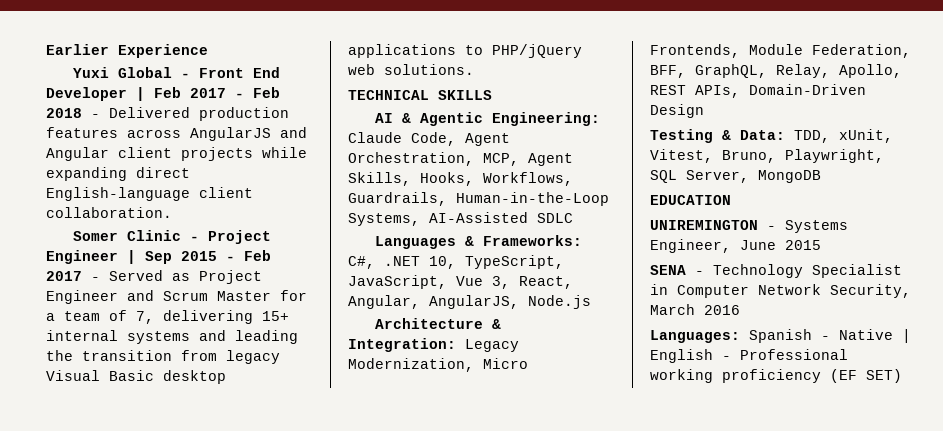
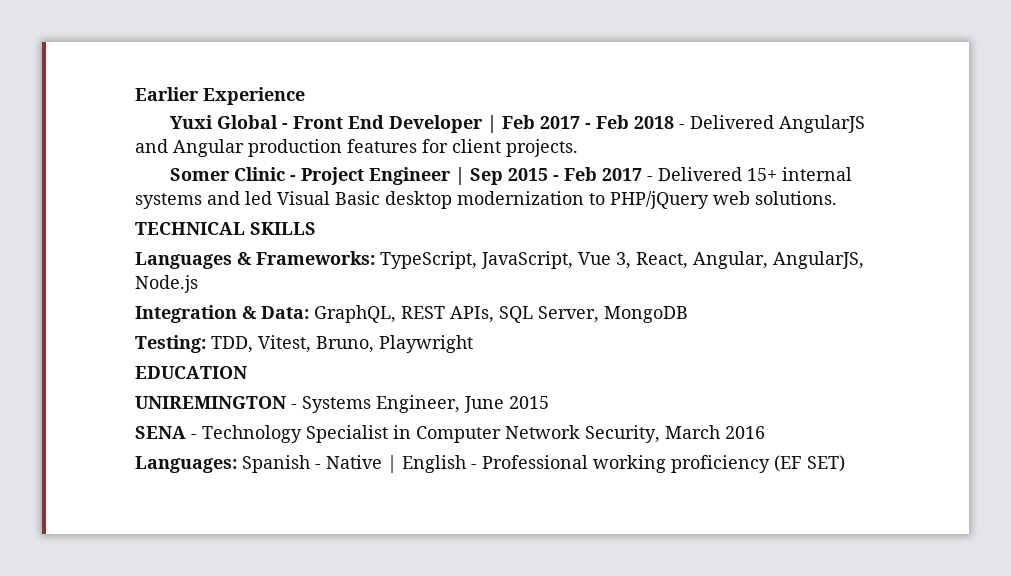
- Yuxi Global - Front End Developer | Feb 2017 - Feb 2018 - Delivered production features across AngularJS and Angular client projects while expanding direct English-language client collaboration.
+ Yuxi Global - Front End Developer | Feb 2017 - Feb 2018 - Delivered AngularJS and Angular production features for client projects.
- Somer Clinic - Project Engineer | Sep 2015 - Feb 2017 - Served as Project Engineer and Scrum Master for a team of 7, delivering 15+ internal systems and leading the transition from legacy Visual Basic desktop applications to PHP/jQuery web solutions.
+ Somer Clinic - Project Engineer | Sep 2015 - Feb 2017 - Delivered 15+ internal systems and led Visual Basic desktop modernization to PHP/jQuery web solutions.
- AI & Agentic Engineering: Claude Code, Agent Orchestration, MCP, Agent Skills, Hooks, Workflows, Guardrails, Human-in-the-Loop Systems, AI-Assisted SDLC
- Languages & Frameworks: C#, .NET 10, TypeScript, JavaScript, Vue 3, React, Angular, AngularJS, Node.js
+ Languages & Frameworks: TypeScript, JavaScript, Vue 3, React, Angular, AngularJS, Node.js
- Architecture & Integration: Legacy Modernization, Micro Frontends, Module Federation, BFF, GraphQL, Relay, Apollo, REST APIs, Domain-Driven Design
- Testing & Data: TDD, xUnit, Vitest, Bruno, Playwright, SQL Server, MongoDB
+ Integration & Data: GraphQL, REST APIs, SQL Server, MongoDB
+ Testing: TDD, Vitest, Bruno, Playwright

